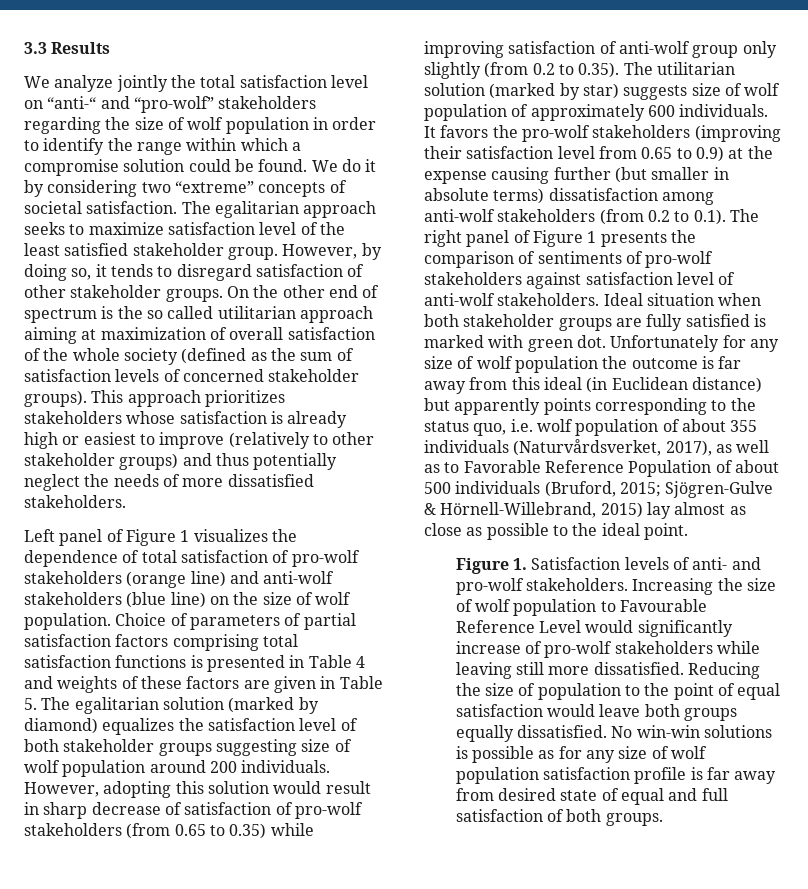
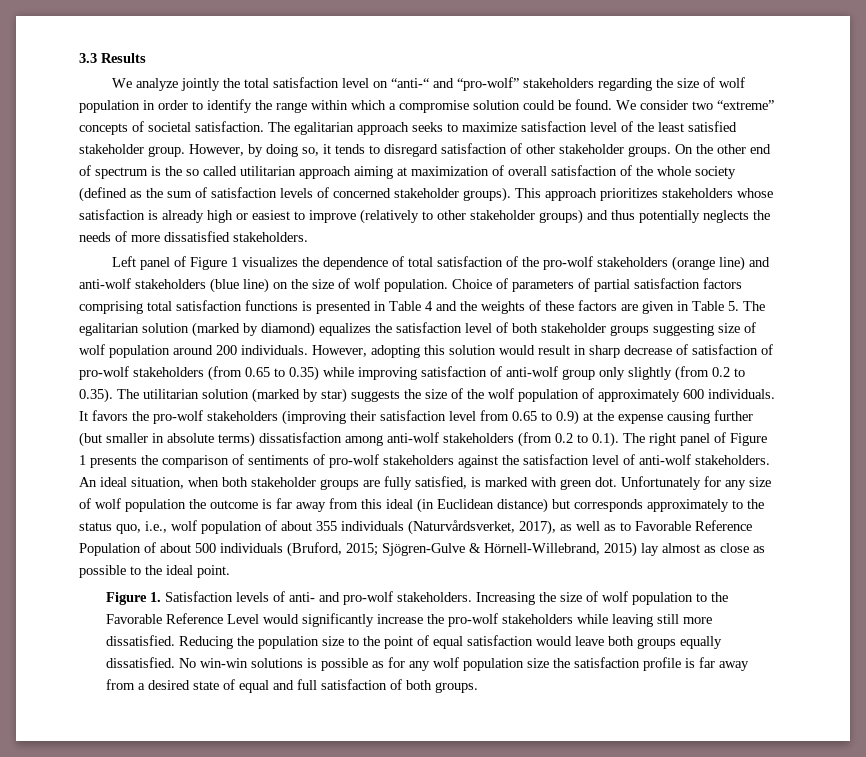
- We do it by considering two “extreme” concepts of societal satisfaction.
+ We consider two “extreme” concepts of societal satisfaction.
- This approach prioritizes stakeholders whose satisfaction is already high or easiest to improve (relatively to other stakeholder groups) and thus potentially neglect the needs of more dissatisfied stakeholders.
+ This approach prioritizes stakeholders whose satisfaction is already high or easiest to improve (relatively to other stakeholder groups) and thus potentially neglects the needs of more dissatisfied stakeholders.
- Left panel of Figure 1 visualizes the dependence of total satisfaction of pro-wolf stakeholders (orange line) and anti-wolf stakeholders (blue line) on the size of wolf population.
+ Left panel of Figure 1 visualizes the dependence of total satisfaction of the pro-wolf stakeholders (orange line) and anti-wolf stakeholders (blue line) on the size of wolf population.
- Choice of parameters of partial satisfaction factors comprising total satisfaction functions is presented in Table 4 and weights of these factors are given in Table 5. The egalitarian solution (marked by diamond) equalizes the satisfaction level of both stakeholder groups suggesting size of wolf population around 200 individuals.
+ Choice of parameters of partial satisfaction factors comprising total satisfaction functions is presented in Table 4 and the weights of these factors are given in Table 5. The egalitarian solution (marked by diamond) equalizes the satisfaction level of both stakeholder groups suggesting size of wolf population around 200 individuals.
- However, adopting this solution would result in sharp decrease of satisfaction of pro-wolf stakeholders (from 0.65 to 0.35) while improving satisfaction of anti-wolf group only slightly (from 0.2 to 0.35). The utilitarian solution (marked by star) suggests size of wolf population of approximately 600 individuals.
+ However, adopting this solution would result in sharp decrease of satisfaction of pro-wolf stakeholders (from 0.65 to 0.35) while improving satisfaction of anti-wolf group only slightly (from 0.2 to 0.35). The utilitarian solution (marked by star) suggests the size of the wolf population of approximately 600 individuals.
- It favors the pro-wolf stakeholders (improving their satisfaction level from 0.65 to 0.9) at the expense causing further (but smaller in absolute terms) dissatisfaction among anti-wolf stakeholders (from 0.2 to 0.1). The right panel of Figure 1 presents the comparison of sentiments of pro-wolf stakeholders against satisfaction level of anti-wolf stakeholders.
+ It favors the pro-wolf stakeholders (improving their satisfaction level from 0.65 to 0.9) at the expense causing further (but smaller in absolute terms) dissatisfaction among anti-wolf stakeholders (from 0.2 to 0.1). The right panel of Figure 1 presents the comparison of sentiments of pro-wolf stakeholders against the satisfaction level of anti-wolf stakeholders.
- Ideal situation when both stakeholder groups are fully satisfied is marked with green dot.
+ An ideal situation, when both stakeholder groups are fully satisfied, is marked with green dot.
- Unfortunately for any size of wolf population the outcome is far away from this ideal (in Euclidean distance) but apparently points corresponding to the status quo, i.e. wolf population of about 355 individuals (Naturvårdsverket, 2017), as well as to Favorable Reference Population of about 500 individuals (Bruford, 2015; Sjögren-Gulve & Hörnell-Willebrand, 2015) lay almost as close as possible to the ideal point.
+ Unfortunately for any size of wolf population the outcome is far away from this ideal (in Euclidean distance) but corresponds approximately to the status quo, i.e., wolf population of about 355 individuals (Naturvårdsverket, 2017), as well as to Favorable Reference Population of about 500 individuals (Bruford, 2015; Sjögren-Gulve & Hörnell-Willebrand, 2015) lay almost as close as possible to the ideal point.
- Increasing the size of wolf population to Favourable Reference Level would significantly increase of pro-wolf stakeholders while leaving still more dissatisfied.
+ Increasing the size of wolf population to the Favorable Reference Level would significantly increase the pro-wolf stakeholders while leaving still more dissatisfied.
- Reducing the size of population to the point of equal satisfaction would leave both groups equally dissatisfied.
+ Reducing the population size to the point of equal satisfaction would leave both groups equally dissatisfied.
- No win-win solutions is possible as for any size of wolf population satisfaction profile is far away from desired state of equal and full satisfaction of both groups.
+ No win-win solutions is possible as for any wolf population size the satisfaction profile is far away from a desired state of equal and full satisfaction of both groups.

